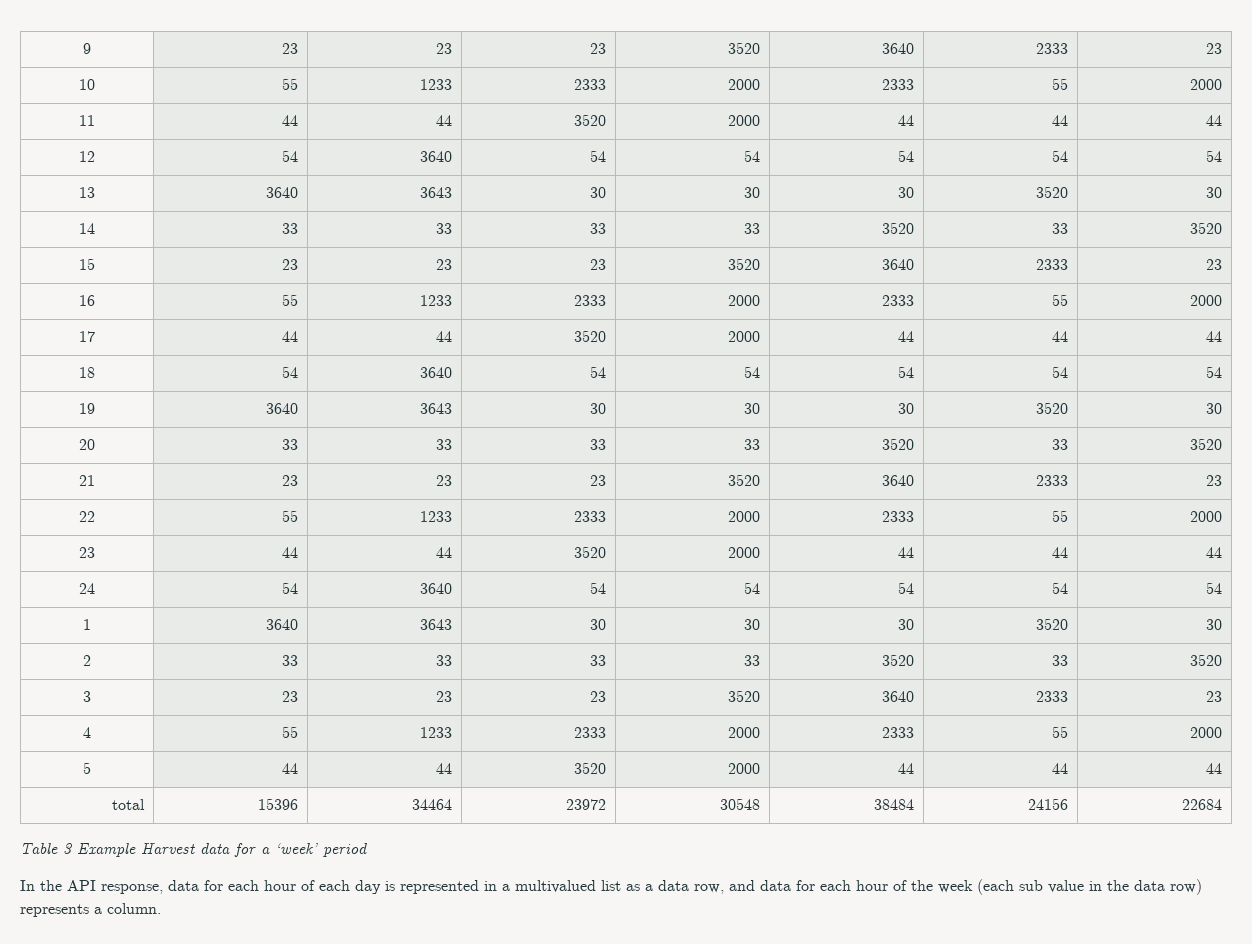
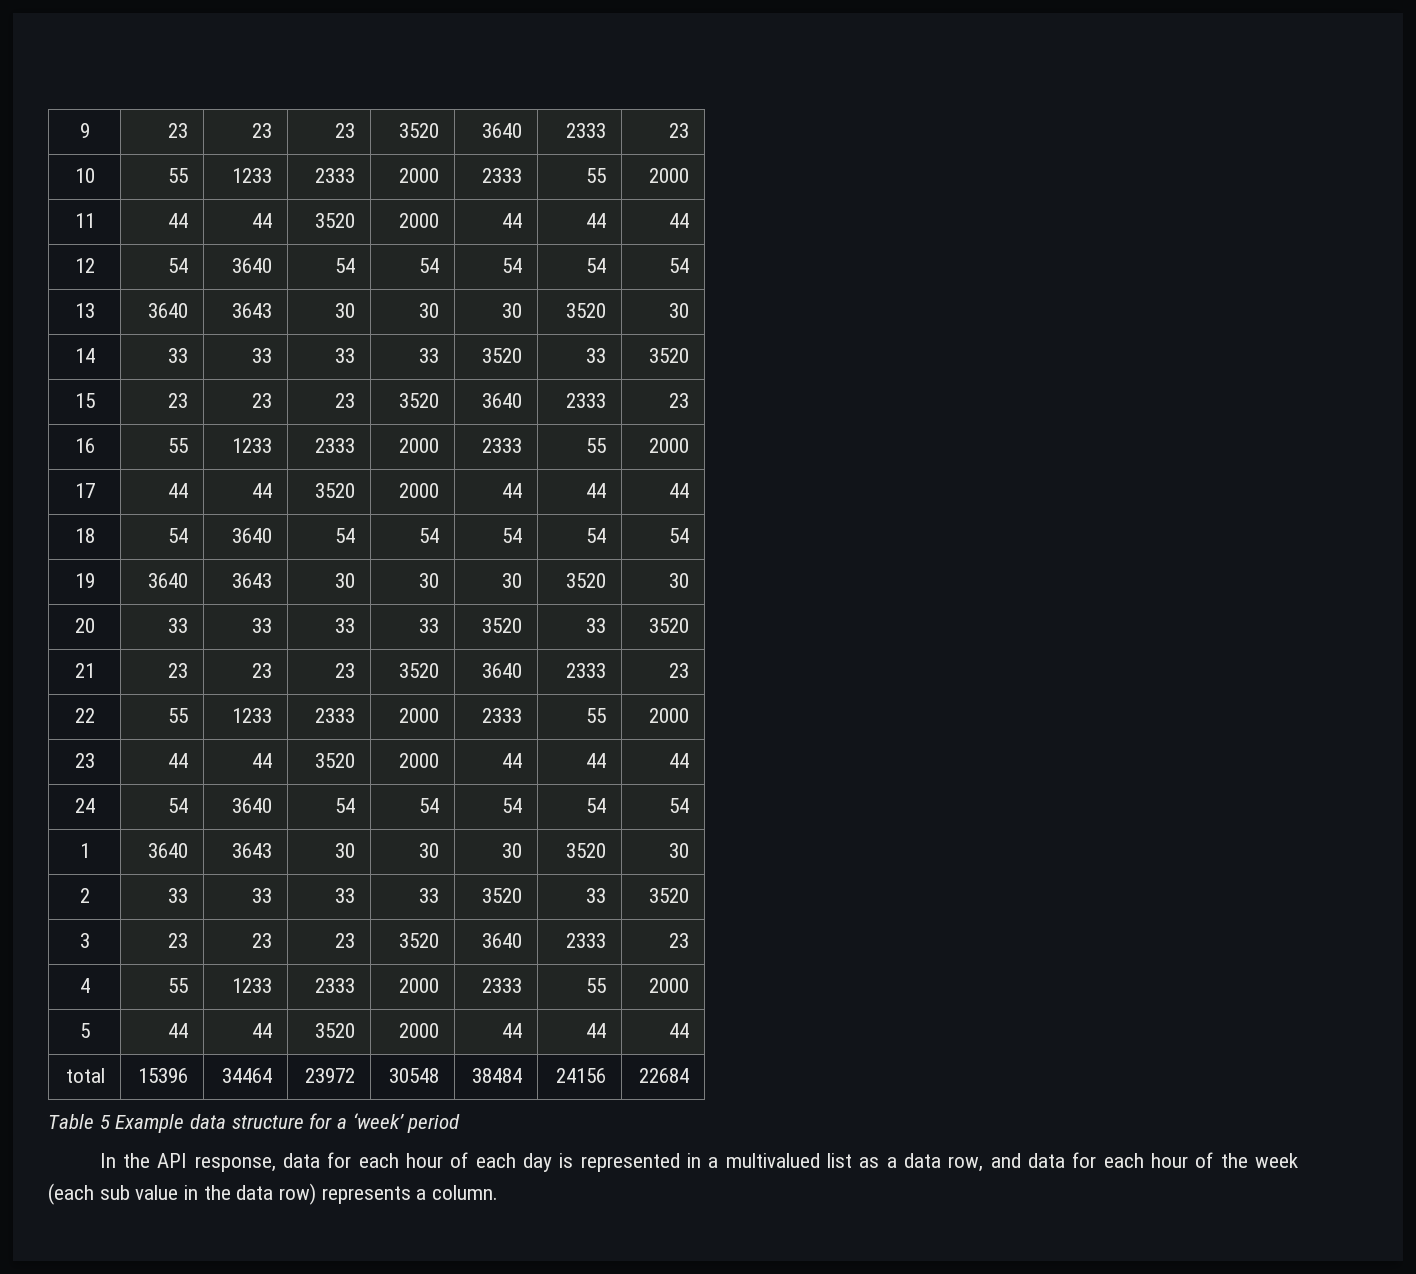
- Table 3 Example Harvest data for a ‘week’ period
+ Table 5 Example data structure for a ‘week’ period

